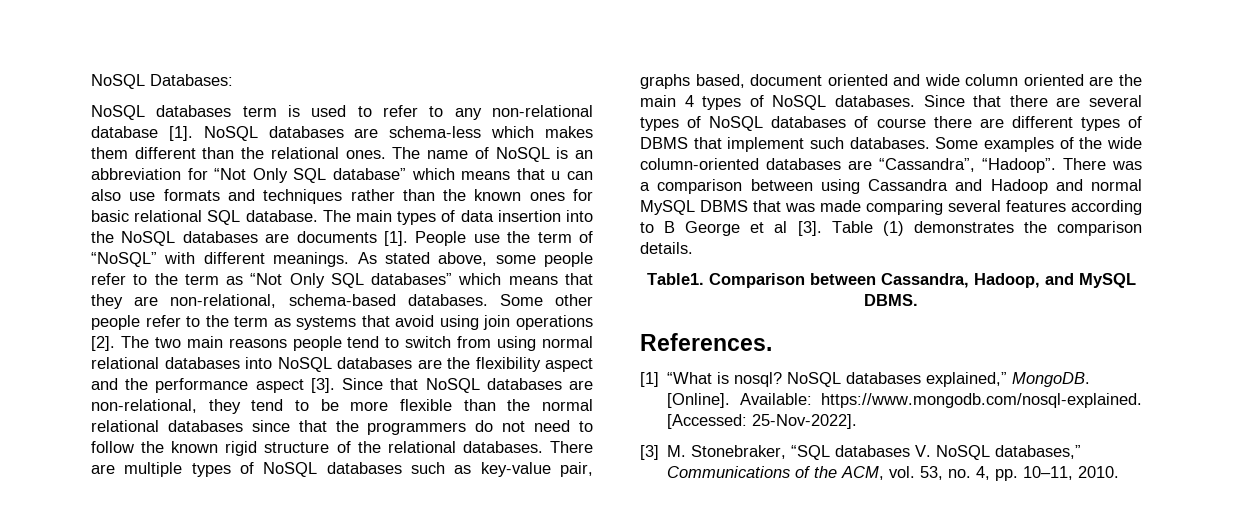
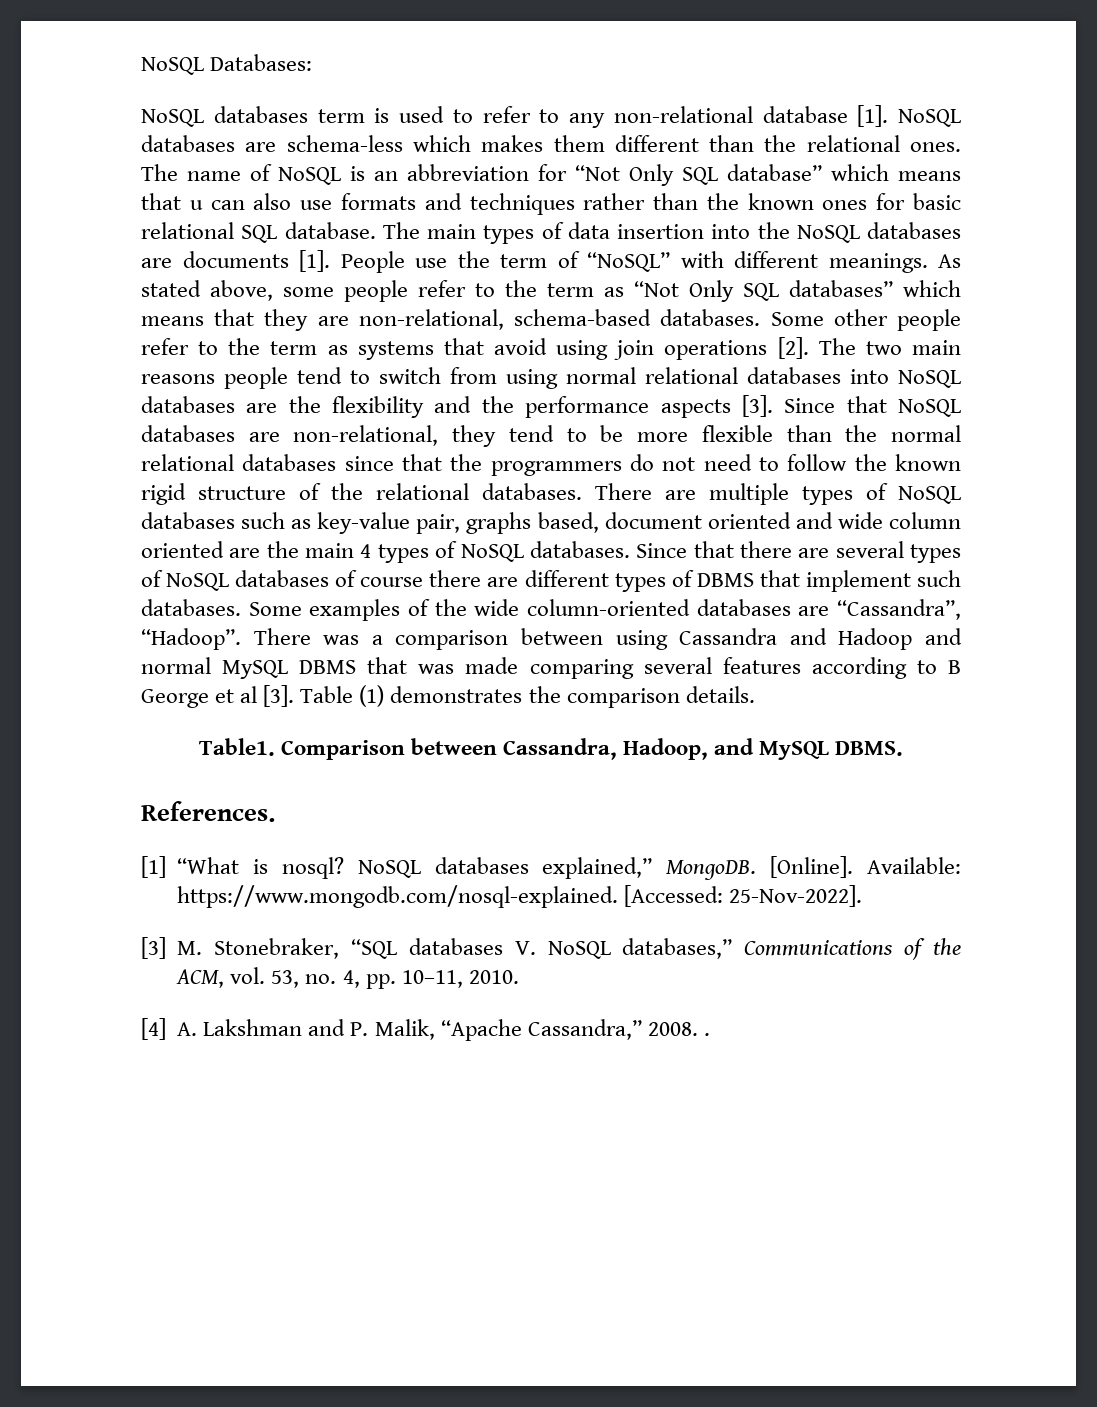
- The two main reasons people tend to switch from using normal relational databases into NoSQL databases are the flexibility aspect and the performance aspect [3].
+ The two main reasons people tend to switch from using normal relational databases into NoSQL databases are the flexibility and the performance aspects [3].
+ [4] A. Lakshman and P. Malik, “Apache Cassandra,” 2008. .

